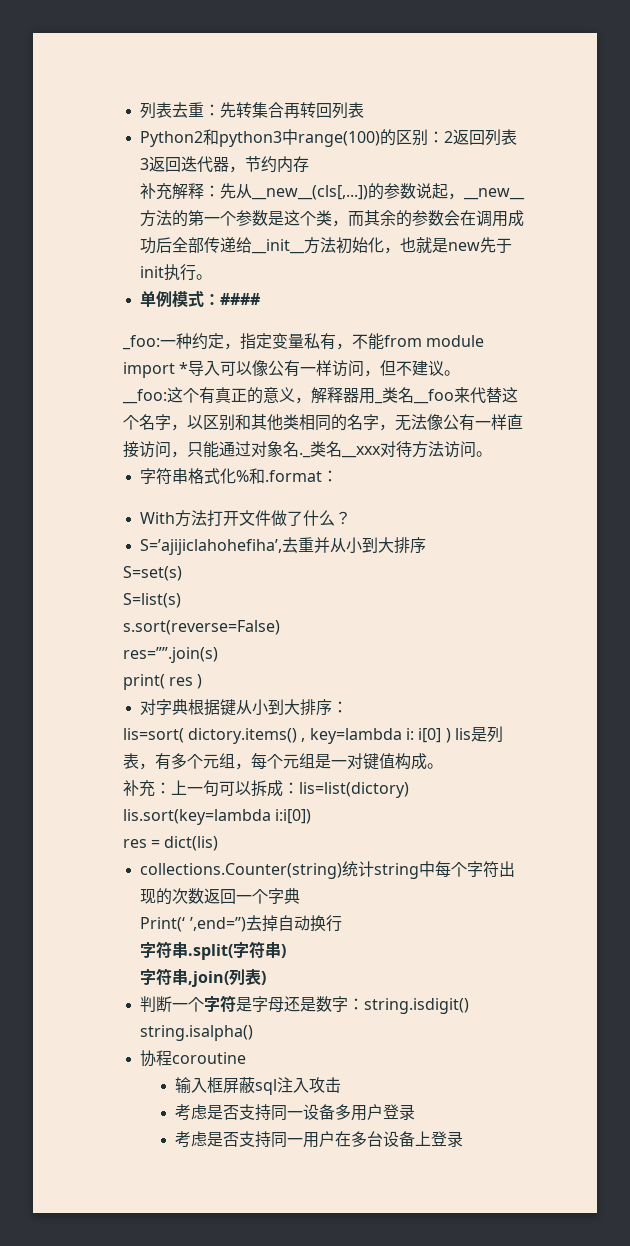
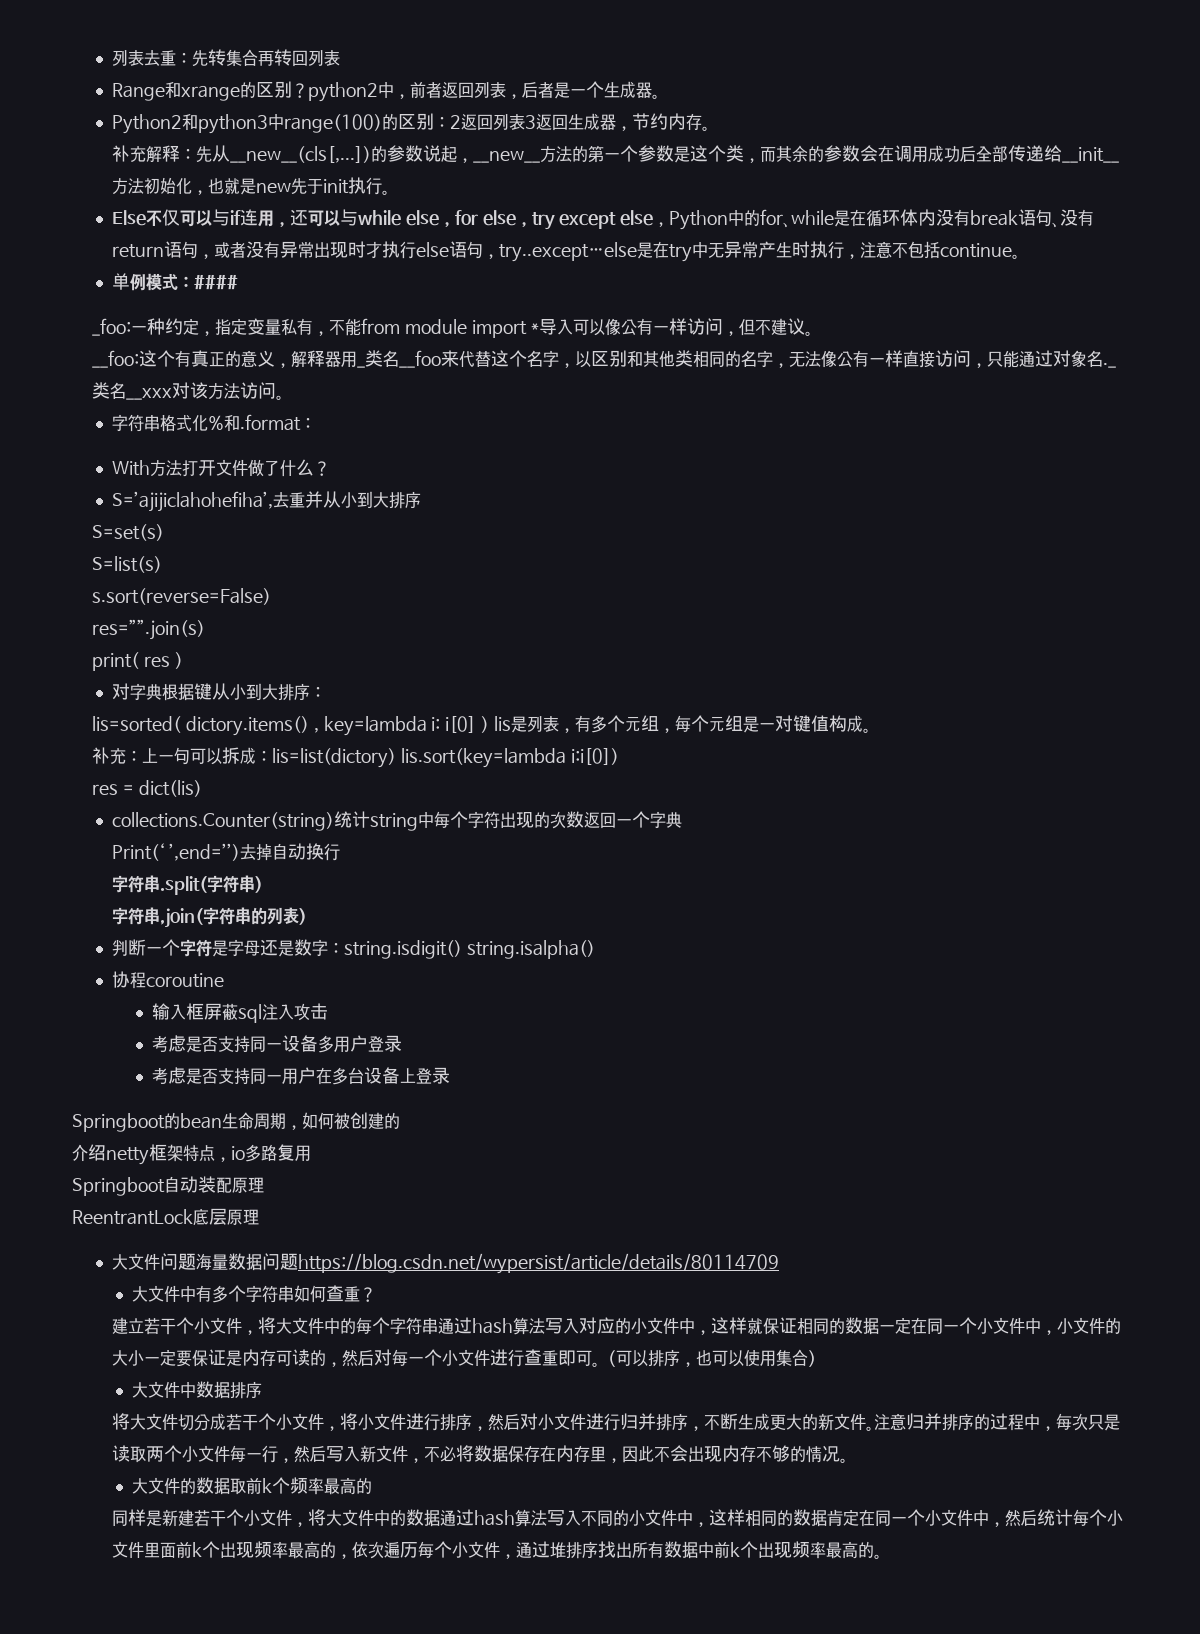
+ Range和xrange的区别？python2中，前者返回列表，后者是一个生成器。
- Python2和python3中range(100)的区别：2返回列表3返回迭代器，节约内存
+ Python2和python3中range(100)的区别：2返回列表3返回生成器，节约内存。
+ Else不仅可以与if连用，还可以与while else，for else，try except else，Python中的for、while是在循环体内没有break语句、没有return语句，或者没有异常出现时才执行else语句，try..except…else是在try中无异常产生时执行，注意不包括continue。
- __foo:这个有真正的意义，解释器用_类名__foo来代替这个名字，以区别和其他类相同的名字，无法像公有一样直接访问，只能通过对象名._类名__xxx对待方法访问。
+ __foo:这个有真正的意义，解释器用_类名__foo来代替这个名字，以区别和其他类相同的名字，无法像公有一样直接访问，只能通过对象名._类名__xxx对该方法访问。
- lis=sort( dictory.items() , key=lambda i: i[0] ) lis是列表，有多个元组，每个元组是一对键值构成。
+ lis=sorted( dictory.items() , key=lambda i: i[0] ) lis是列表，有多个元组，每个元组是一对键值构成。
- 字符串,join(列表)
+ 字符串,join(字符串的列表)
+ Springboot的bean生命周期，如何被创建的
+ 介绍netty框架特点，io多路复用
+ Springboot自动装配原理
+ ReentrantLock底层原理
+ 大文件问题海量数据问题https://blog.csdn.net/wypersist/article/details/80114709
+ 大文件中有多个字符串如何查重？
+ 建立若干个小文件，将大文件中的每个字符串通过hash算法写入对应的小文件中，这样就保证相同的数据一定在同一个小文件中，小文件的大小一定要保证是内存可读的，然后对每一个小文件进行查重即可。（可以排序，也可以使用集合）
+ 大文件中数据排序
+ 将大文件切分成若干个小文件，将小文件进行排序，然后对小文件进行归并排序，不断生成更大的新文件。注意归并排序的过程中，每次只是读取两个小文件每一行，然后写入新文件，不必将数据保存在内存里，因此不会出现内存不够的情况。
+ 大文件的数据取前k个频率最高的
+ 同样是新建若干个小文件，将大文件中的数据通过hash算法写入不同的小文件中，这样相同的数据肯定在同一个小文件中，然后统计每个小文件里面前k个出现频率最高的，依次遍历每个小文件，通过堆排序找出所有数据中前k个出现频率最高的。

